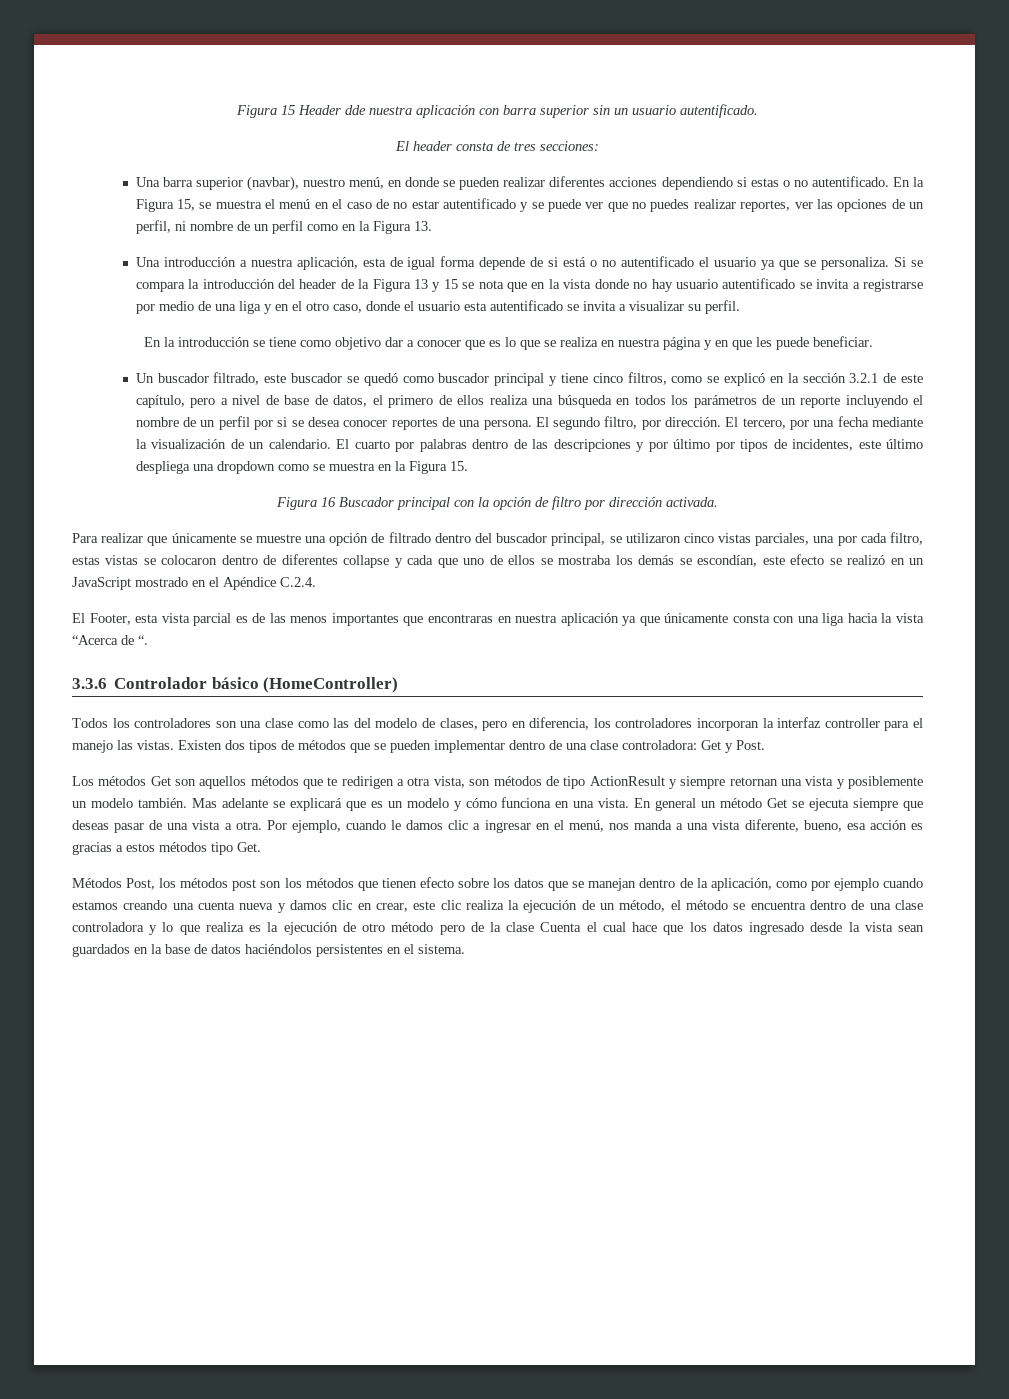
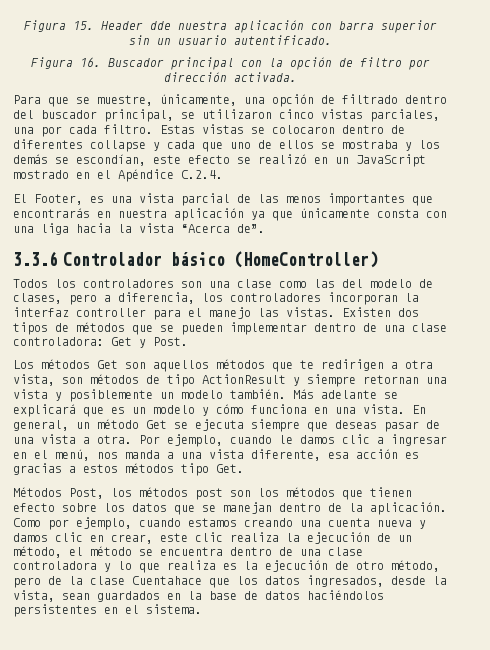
- Figura 15 Header dde nuestra aplicación con barra superior sin un usuario autentificado.
+ Figura 15. Header dde nuestra aplicación con barra superior sin un usuario autentificado.
- El header consta de tres secciones:
- Una barra superior (navbar), nuestro menú, en donde se pueden realizar diferentes acciones dependiendo si estas o no autentificado. En la Figura 15, se muestra el menú en el caso de no estar autentificado y se puede ver que no puedes realizar reportes, ver las opciones de un perfil, ni nombre de un perfil como en la Figura 13.
- Una introducción a nuestra aplicación, esta de igual forma depende de si está o no autentificado el usuario ya que se personaliza. Si se compara la introducción del header de la Figura 13 y 15 se nota que en la vista donde no hay usuario autentificado se invita a registrarse por medio de una liga y en el otro caso, donde el usuario esta autentificado se invita a visualizar su perfil.
- En la introducción se tiene como objetivo dar a conocer que es lo que se realiza en nuestra página y en que les puede beneficiar.
- Un buscador filtrado, este buscador se quedó como buscador principal y tiene cinco filtros, como se explicó en la sección 3.2.1 de este capítulo, pero a nivel de base de datos, el primero de ellos realiza una búsqueda en todos los parámetros de un reporte incluyendo el nombre de un perfil por si se desea conocer reportes de una persona. El segundo filtro, por dirección. El tercero, por una fecha mediante la visualización de un calendario. El cuarto por palabras dentro de las descripciones y por último por tipos de incidentes, este último despliega una dropdown como se muestra en la Figura 15.
- Figura 16 Buscador principal con la opción de filtro por dirección activada.
+ Figura 16. Buscador principal con la opción de filtro por dirección activada.
- Para realizar que únicamente se muestre una opción de filtrado dentro del buscador principal, se utilizaron cinco vistas parciales, una por cada filtro, estas vistas se colocaron dentro de diferentes collapse y cada que uno de ellos se mostraba los demás se escondían, este efecto se realizó en un JavaScript mostrado en el Apéndice C.2.4.
+ Para que se muestre, únicamente, una opción de filtrado dentro del buscador principal, se utilizaron cinco vistas parciales, una por cada filtro. Estas vistas se colocaron dentro de diferentes collapse y cada que uno de ellos se mostraba y los demás se escondían, este efecto se realizó en un JavaScript mostrado en el Apéndice C.2.4.
- El Footer, esta vista parcial es de las menos importantes que encontraras en nuestra aplicación ya que únicamente consta con una liga hacia la vista “Acerca de “.
+ El Footer, es una vista parcial de las menos importantes que encontrarás en nuestra aplicación ya que únicamente consta con una liga hacia la vista “Acerca de”.
- Todos los controladores son una clase como las del modelo de clases, pero en diferencia, los controladores incorporan la interfaz controller para el manejo las vistas.
+ Todos los controladores son una clase como las del modelo de clases, pero a diferencia, los controladores incorporan la interfaz controller para el manejo las vistas.
- Mas adelante se explicará que es un modelo y cómo funciona en una vista.
+ Más adelante se explicará que es un modelo y cómo funciona en una vista.
- En general un método Get se ejecuta siempre que deseas pasar de una vista a otra.
+ En general, un método Get se ejecuta siempre que deseas pasar de una vista a otra.
- Por ejemplo, cuando le damos clic a ingresar en el menú, nos manda a una vista diferente, bueno, esa acción es gracias a estos métodos tipo Get.
+ Por ejemplo, cuando le damos clic a ingresar en el menú, nos manda a una vista diferente, esa acción es gracias a estos métodos tipo Get.
- Métodos Post, los métodos post son los métodos que tienen efecto sobre los datos que se manejan dentro de la aplicación, como por ejemplo cuando estamos creando una cuenta nueva y damos clic en crear, este clic realiza la ejecución de un método, el método se encuentra dentro de una clase controladora y lo que realiza es la ejecución de otro método pero de la clase Cuenta el cual hace que los datos ingresado desde la vista sean guardados en la base de datos haciéndolos persistentes en el sistema.
+ Métodos Post, los métodos post son los métodos que tienen efecto sobre los datos que se manejan dentro de la aplicación. Como por ejemplo, cuando estamos creando una cuenta nueva y damos clic en crear, este clic realiza la ejecución de un método, el método se encuentra dentro de una clase controladora y lo que realiza es la ejecución de otro método, pero de la clase Cuentahace que los datos ingresados, desde la vista, sean guardados en la base de datos haciéndolos persistentes en el sistema.

